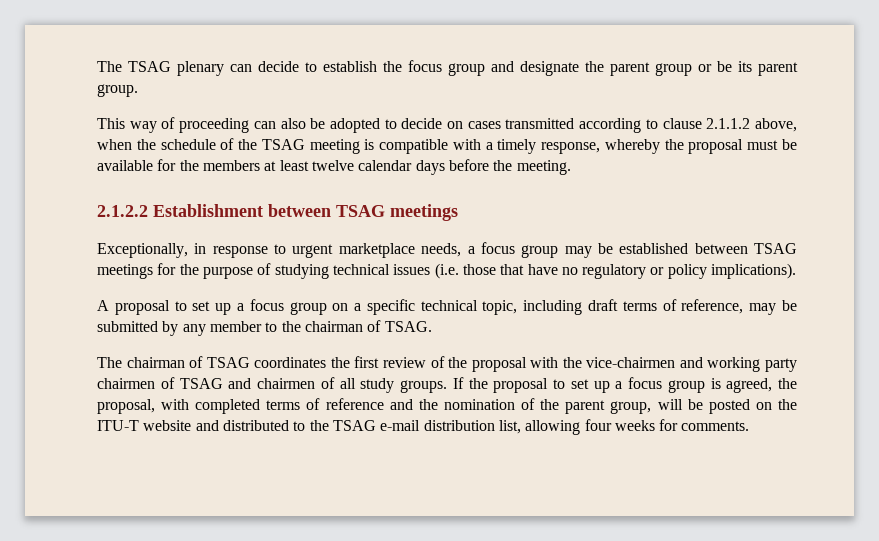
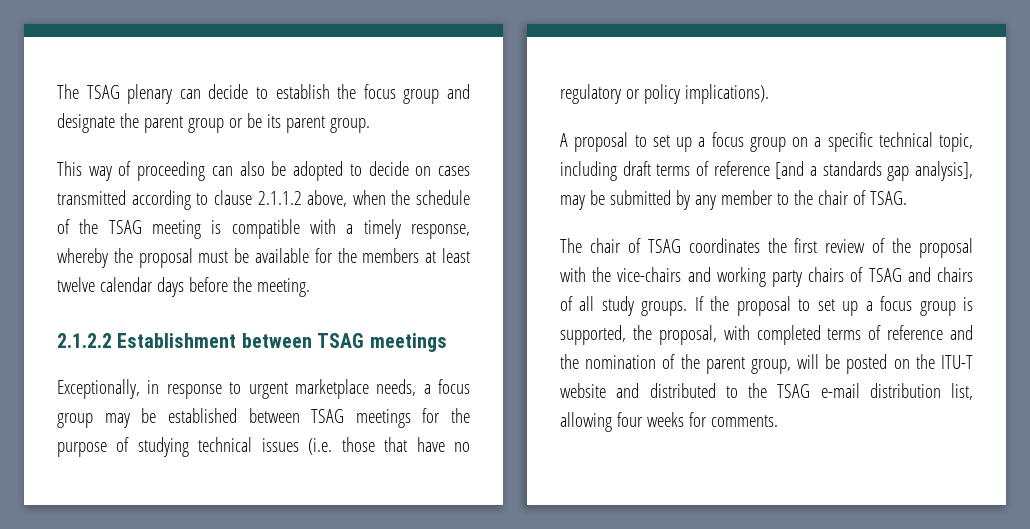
- A proposal to set up a focus group on a specific technical topic, including draft terms of reference, may be submitted by any member to the chairman of TSAG.
+ A proposal to set up a focus group on a specific technical topic, including draft terms of reference [and a standards gap analysis], may be submitted by any member to the chair of TSAG.
- The chairman of TSAG coordinates the first review of the proposal with the vice-chairmen and working party chairmen of TSAG and chairmen of all study groups.
+ The chair of TSAG coordinates the first review of the proposal with the vice-chairs and working party chairs of TSAG and chairs of all study groups.
- If the proposal to set up a focus group is agreed, the proposal, with completed terms of reference and the nomination of the parent group, will be posted on the ITU-T website and distributed to the TSAG e-mail distribution list, allowing four weeks for comments.
+ If the proposal to set up a focus group is supported, the proposal, with completed terms of reference and the nomination of the parent group, will be posted on the ITU-T website and distributed to the TSAG e-mail distribution list, allowing four weeks for comments.

